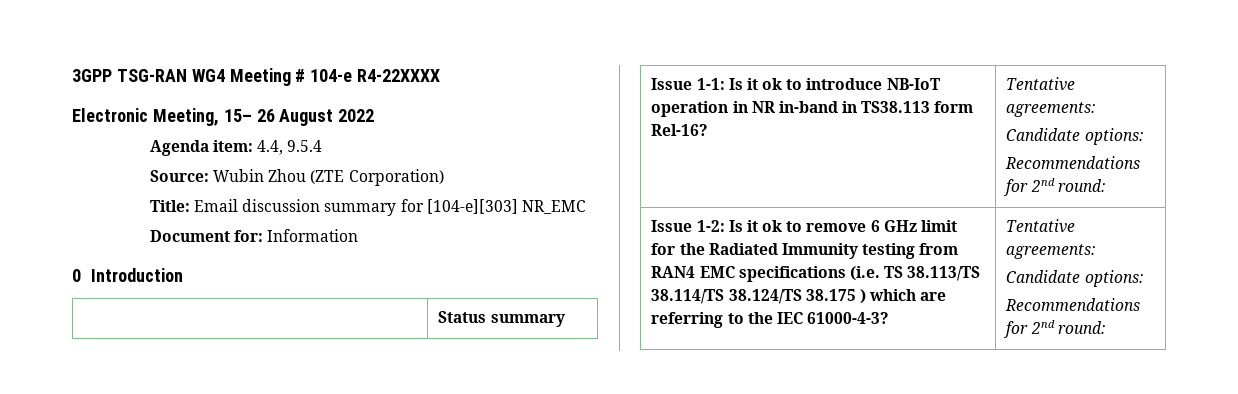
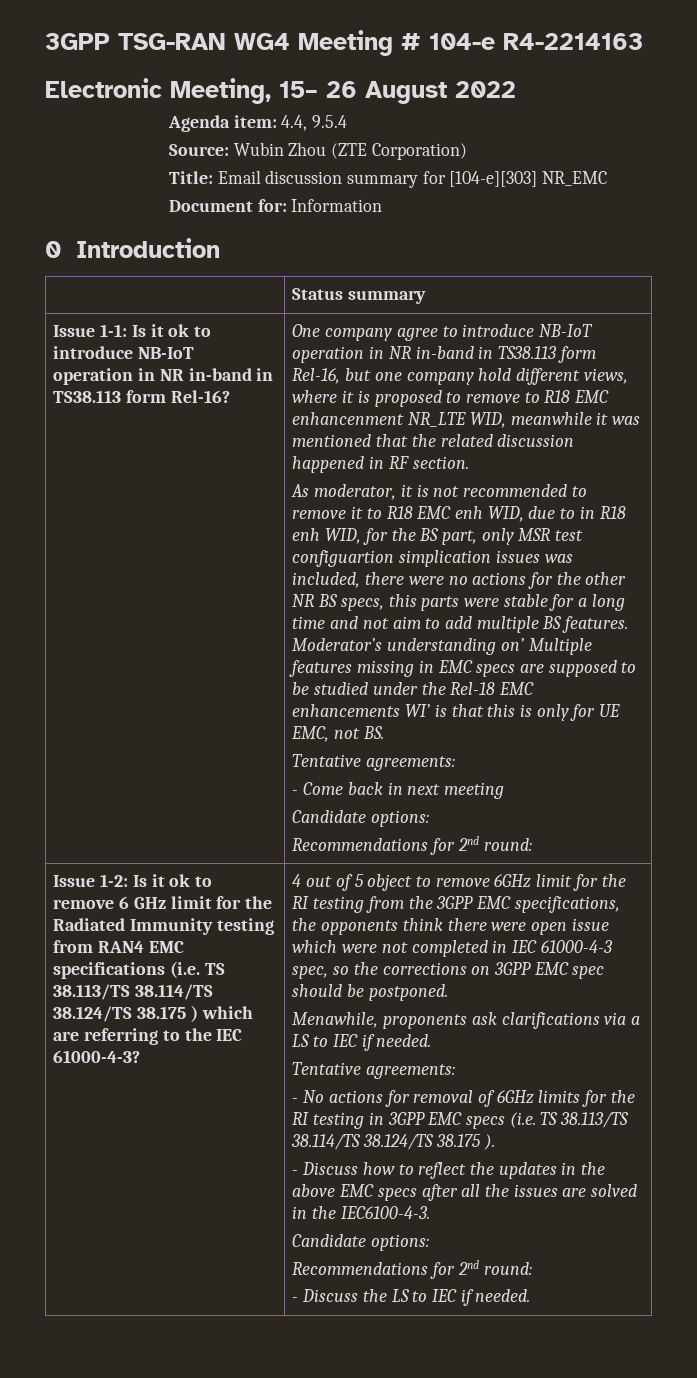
- 3GPP TSG-RAN WG4 Meeting # 104-e R4-22XXXX
+ 3GPP TSG-RAN WG4 Meeting # 104-e R4-2214163
- Issue 1-1: Is it ok to introduce NB-IoT operation in NR in-band in TS38.113 form Rel-16? | Tentative agreements:
+ Issue 1-1: Is it ok to introduce NB-IoT operation in NR in-band in TS38.113 form Rel-16? | One company agree to introduce NB-IoT operation in NR in-band in TS38.113 form Rel-16, but one company hold different views, where it is proposed to remove to R18 EMC enhancenment NR_LTE WID, meanwhile it was mentioned that the related discussion happened in RF section.
+ As moderator, it is not recommended to remove it to R18 EMC enh WID, due to in R18 enh WID, for the BS part, only MSR test configuartion simplication issues was included, there were no actions for the other NR BS specs, this parts were stable for a long time and not aim to add multiple BS features. Moderator’s understanding on’ Multiple features missing in EMC specs are supposed to be studied under the Rel-18 EMC enhancements WI’ is that this is only for UE EMC, not BS.
+ Tentative agreements:
+ - Come back in next meeting
- Issue 1-2: Is it ok to remove 6 GHz limit for the Radiated Immunity testing from RAN4 EMC specifications (i.e. TS 38.113/TS 38.114/TS 38.124/TS 38.175 ) which are referring to the IEC 61000-4-3? | Tentative agreements:
+ Issue 1-2: Is it ok to remove 6 GHz limit for the Radiated Immunity testing from RAN4 EMC specifications (i.e. TS 38.113/TS 38.114/TS 38.124/TS 38.175 ) which are referring to the IEC 61000-4-3? | 4 out of 5 object to remove 6GHz limit for the RI testing from the 3GPP EMC specifications, the opponents think there were open issue which were not completed in IEC 61000-4-3 spec, so the corrections on 3GPP EMC spec should be postponed.
+ Menawhile, proponents ask clarifications via a LS to IEC if needed.
+ Tentative agreements:
+ - No actions for removal of 6GHz limits for the RI testing in 3GPP EMC specs (i.e. TS 38.113/TS 38.114/TS 38.124/TS 38.175 ).
+ - Discuss how to reflect the updates in the above EMC specs after all the issues are solved in the IEC6100-4-3.
  Candidate options:
  Recommendations for 2nd round:
+ - Discuss the LS to IEC if needed.

